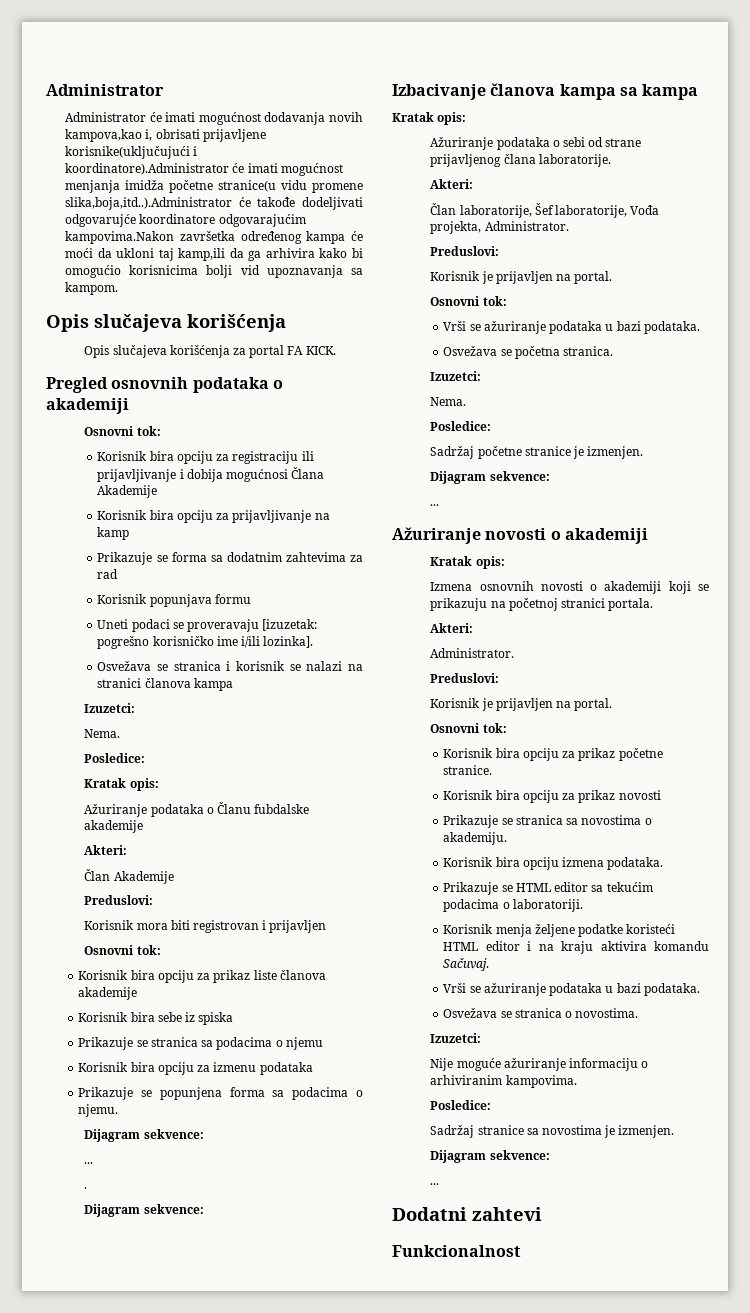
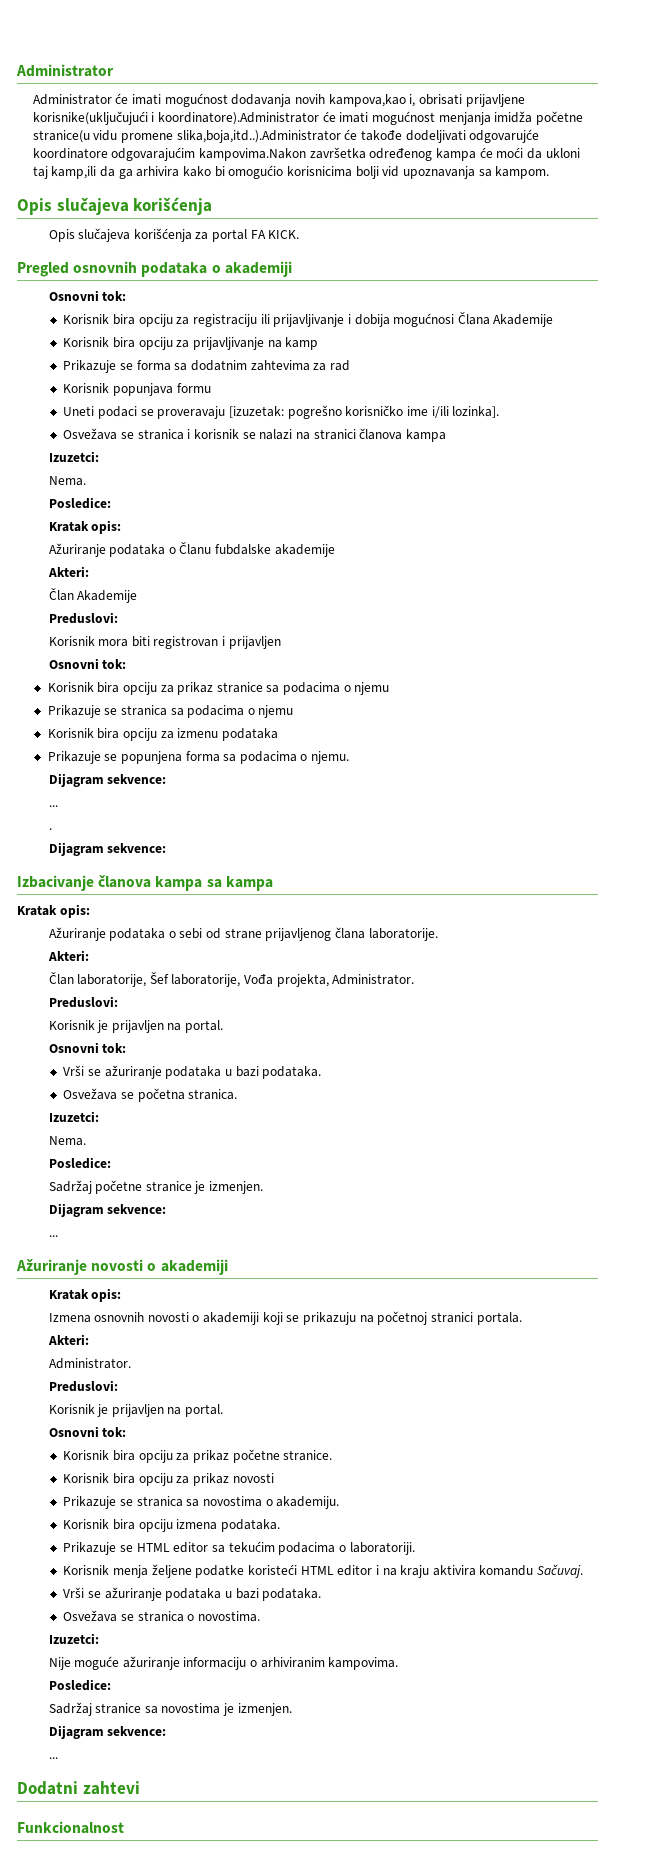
- Korisnik bira opciju za prikaz liste članova akademije
- Korisnik bira sebe iz spiska
+ Korisnik bira opciju za prikaz stranice sa podacima o njemu

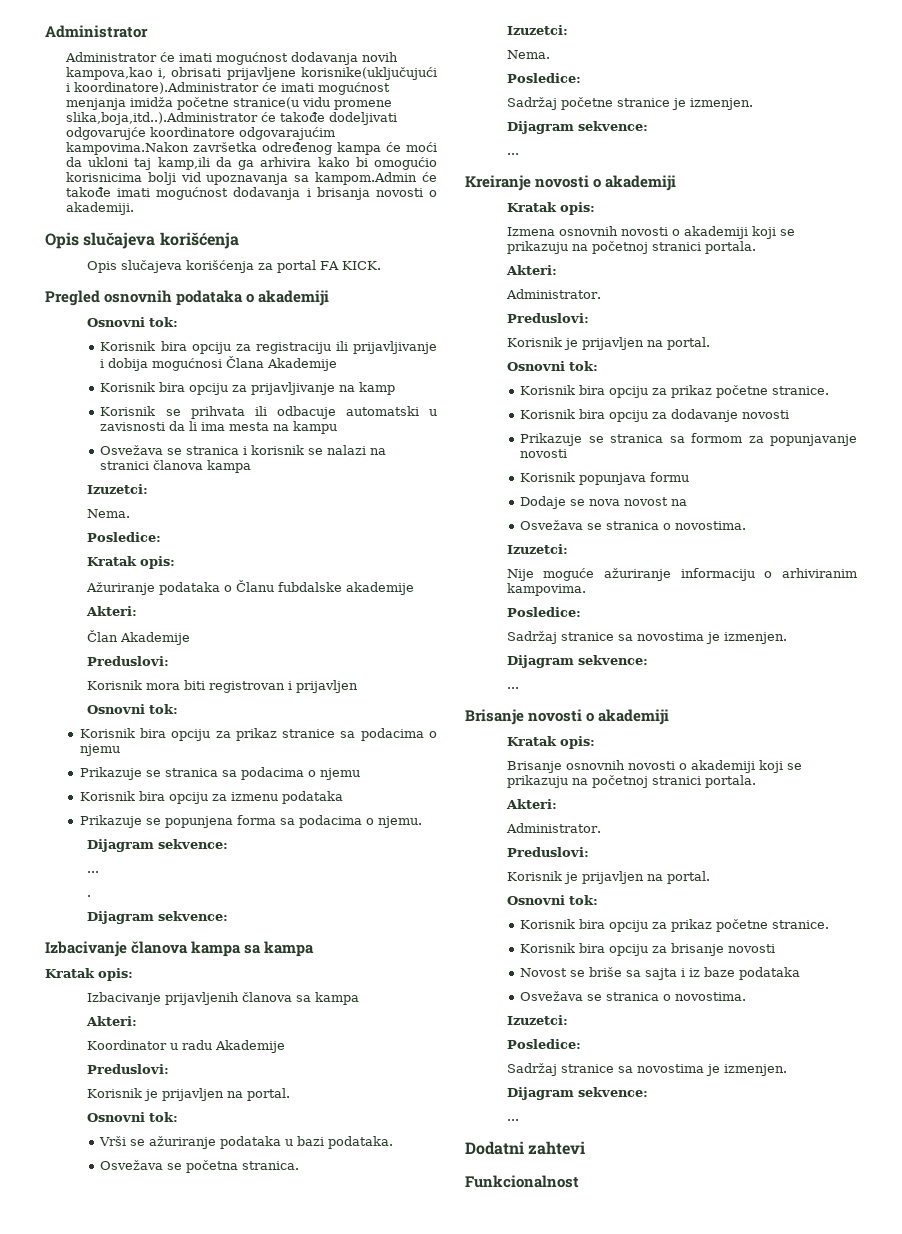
- Administrator će imati mogućnost dodavanja novih kampova,kao i, obrisati prijavljene korisnike(uključujući i koordinatore).Administrator će imati mogućnost menjanja imidža početne stranice(u vidu promene slika,boja,itd..).Administrator će takođe dodeljivati odgovarujće koordinatore odgovarajućim kampovima.Nakon završetka određenog kampa će moći da ukloni taj kamp,ili da ga arhivira kako bi omogućio korisnicima bolji vid upoznavanja sa kampom.
+ Administrator će imati mogućnost dodavanja novih kampova,kao i, obrisati prijavljene korisnike(uključujući i koordinatore).Administrator će imati mogućnost menjanja imidža početne stranice(u vidu promene slika,boja,itd..).Administrator će takođe dodeljivati odgovarujće koordinatore odgovarajućim kampovima.Nakon završetka određenog kampa će moći da ukloni taj kamp,ili da ga arhivira kako bi omogućio korisnicima bolji vid upoznavanja sa kampom.Admin će takođe imati mogućnost dodavanja i brisanja novosti o akademiji.
- Prikazuje se forma sa dodatnim zahtevima za rad
- Korisnik popunjava formu
- Uneti podaci se proveravaju [izuzetak: pogrešno korisničko ime i/ili lozinka].
+ Korisnik se prihvata ili odbacuje automatski u zavisnosti da li ima mesta na kampu
- Ažuriranje podataka o sebi od strane prijavljenog člana laboratorije.
+ Izbacivanje prijavljenih članova sa kampa
  Akteri:
- Član laboratorije, Šef laboratorije, Vođa projekta, Administrator.
+ Koordinator u radu Akademije
- Ažuriranje novosti o akademiji
+ Kreiranje novosti o akademiji
- Korisnik bira opciju za prikaz novosti
+ Korisnik bira opciju za dodavanje novosti
- Prikazuje se stranica sa novostima o akademiju.
- Korisnik bira opciju izmena podataka.
- Prikazuje se HTML editor sa tekućim podacima o laboratoriji.
- Korisnik menja željene podatke koristeći HTML editor i na kraju aktivira komandu Sačuvaj.
- Vrši se ažuriranje podataka u bazi podataka.
+ Prikazuje se stranica sa formom za popunjavanje novosti
+ Korisnik popunjava formu
+ Dodaje se nova novost na
+ Brisanje novosti o akademiji
+ Kratak opis:
+ Brisanje osnovnih novosti o akademiji koji se prikazuju na početnoj stranici portala.
+ Akteri:
+ Administrator.
+ Preduslovi:
+ Korisnik je prijavljen na portal.
+ Osnovni tok:
+ Korisnik bira opciju za prikaz početne stranice.
+ Korisnik bira opciju za brisanje novosti
+ Novost se briše sa sajta i iz baze podataka
+ Osvežava se stranica o novostima.
+ Izuzetci:
+ Posledice:
+ Sadržaj stranice sa novostima je izmenjen.
+ Dijagram sekvence:
+ ...

